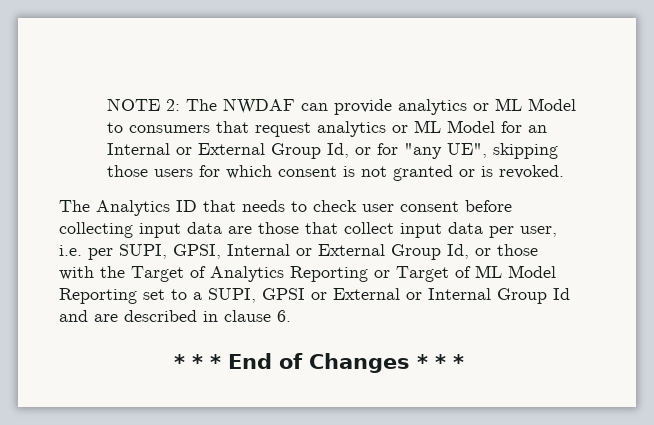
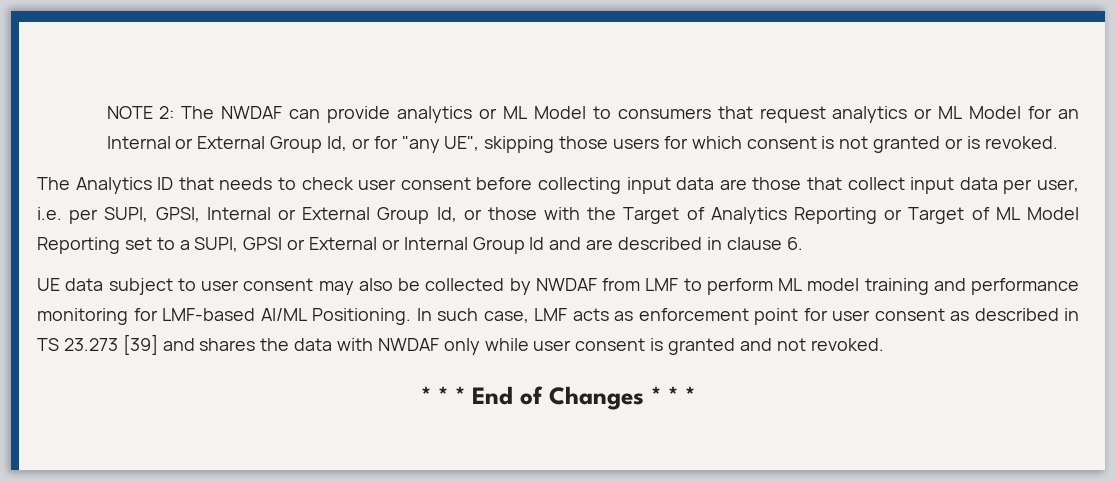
+ UE data subject to user consent may also be collected by NWDAF from LMF to perform ML model training and performance monitoring for LMF-based AI/ML Positioning. In such case, LMF acts as enforcement point for user consent as described in TS 23.273 [39] and shares the data with NWDAF only while user consent is granted and not revoked.

